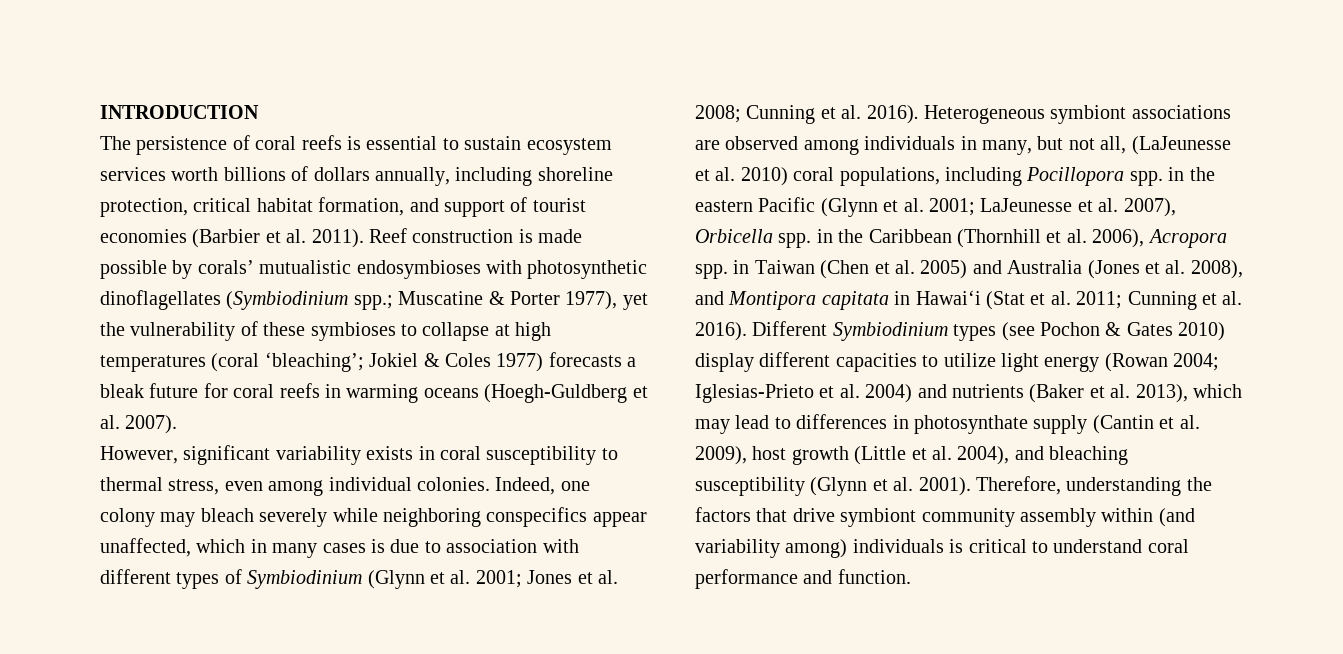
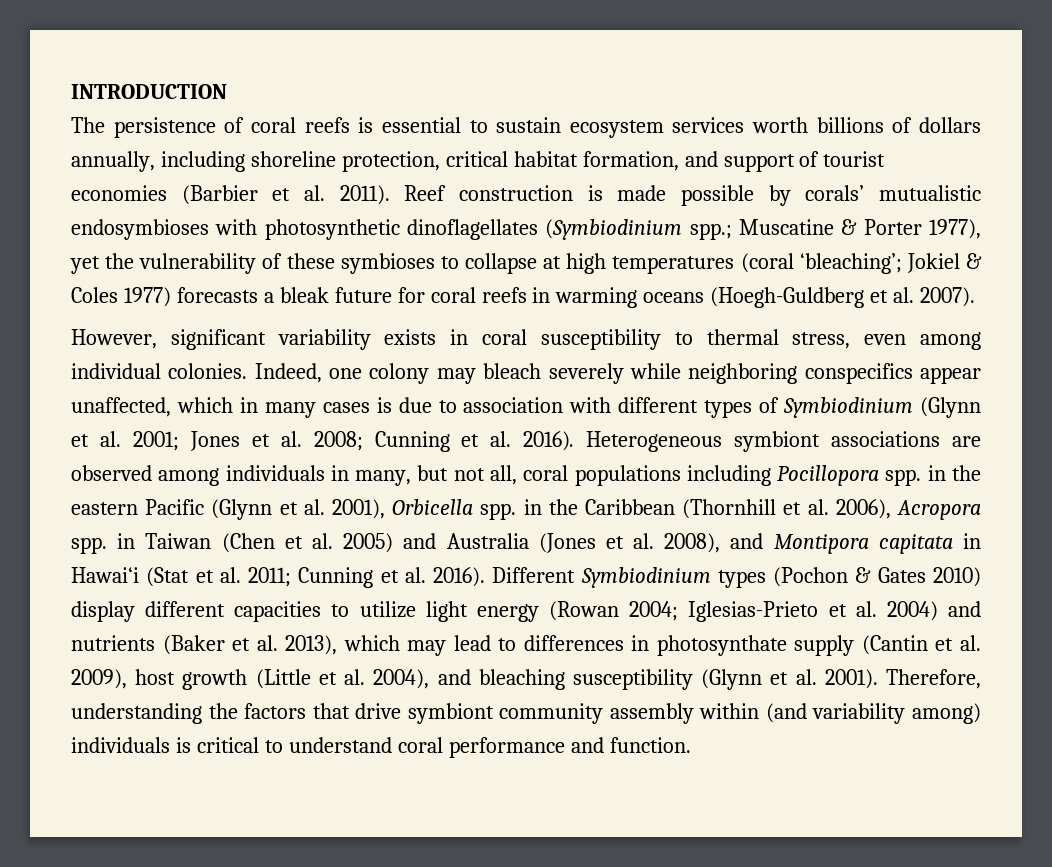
- Heterogeneous symbiont associations are observed among individuals in many, but not all, (LaJeunesse et al. 2010) coral populations, including Pocillopora spp. in the eastern Pacific (Glynn et al. 2001; LaJeunesse et al. 2007), Orbicella spp. in the Caribbean (Thornhill et al. 2006), Acropora spp. in Taiwan (Chen et al. 2005) and Australia (Jones et al. 2008), and Montipora capitata in Hawai‘i (Stat et al. 2011; Cunning et al. 2016).
+ Heterogeneous symbiont associations are observed among individuals in many, but not all, coral populations including Pocillopora spp. in the eastern Pacific (Glynn et al. 2001), Orbicella spp. in the Caribbean (Thornhill et al. 2006), Acropora spp. in Taiwan (Chen et al. 2005) and Australia (Jones et al. 2008), and Montipora capitata in Hawai‘i (Stat et al. 2011; Cunning et al. 2016).
- Different Symbiodinium types (see Pochon & Gates 2010) display different capacities to utilize light energy (Rowan 2004; Iglesias-Prieto et al. 2004) and nutrients (Baker et al. 2013), which may lead to differences in photosynthate supply (Cantin et al. 2009), host growth (Little et al. 2004), and bleaching susceptibility (Glynn et al. 2001).
+ Different Symbiodinium types (Pochon & Gates 2010) display different capacities to utilize light energy (Rowan 2004; Iglesias-Prieto et al. 2004) and nutrients (Baker et al. 2013), which may lead to differences in photosynthate supply (Cantin et al. 2009), host growth (Little et al. 2004), and bleaching susceptibility (Glynn et al. 2001).

